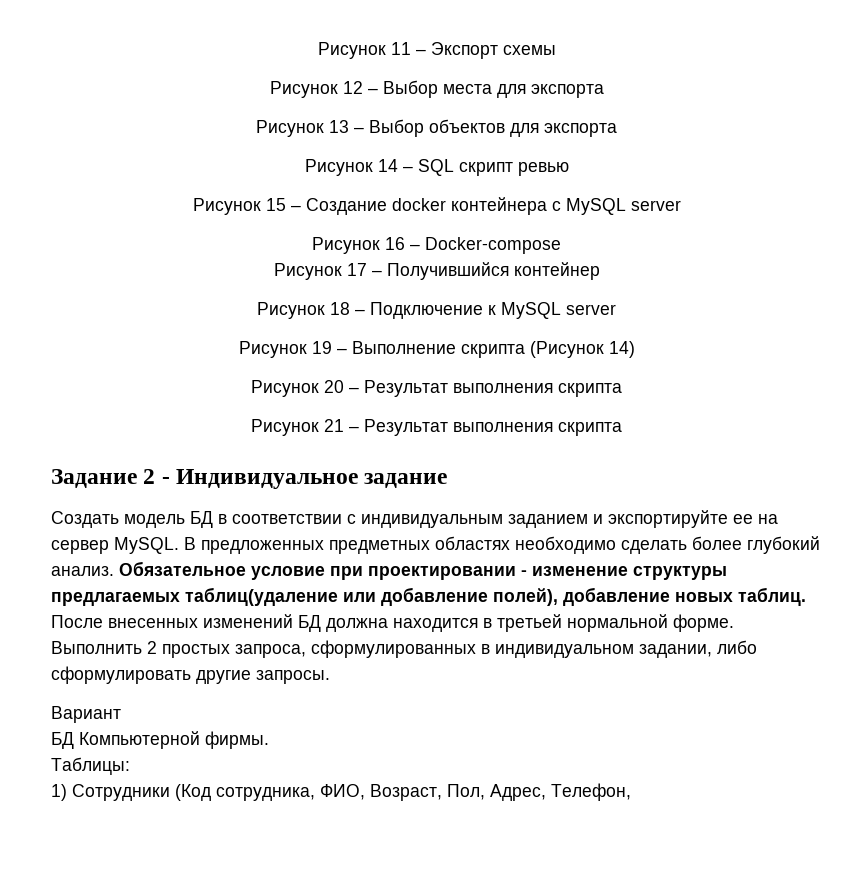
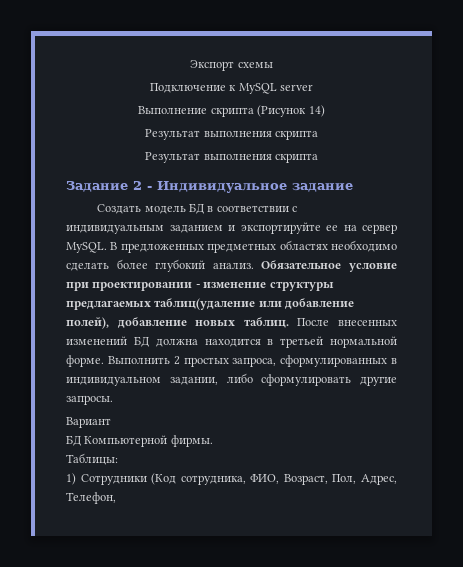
- Рисунок 11 – Экспорт схемы
+ Экспорт схемы
- Рисунок 12 – Выбор места для экспорта
- Рисунок 13 – Выбор объектов для экспорта
- Рисунок 14 – SQL скрипт ревью
- Рисунок 15 – Создание docker контейнера с MySQL server
- Рисунок 16 – Docker-compose
- Рисунок 17 – Получившийся контейнер
- Рисунок 18 – Подключение к MySQL server
+ Подключение к MySQL server
- Рисунок 19 – Выполнение скрипта (Рисунок 14)
- Рисунок 20 – Результат выполнения скрипта
- Рисунок 21 – Результат выполнения скрипта
+ Выполнение скрипта (Рисунок 14)
+ Результат выполнения скрипта
+ Результат выполнения скрипта

